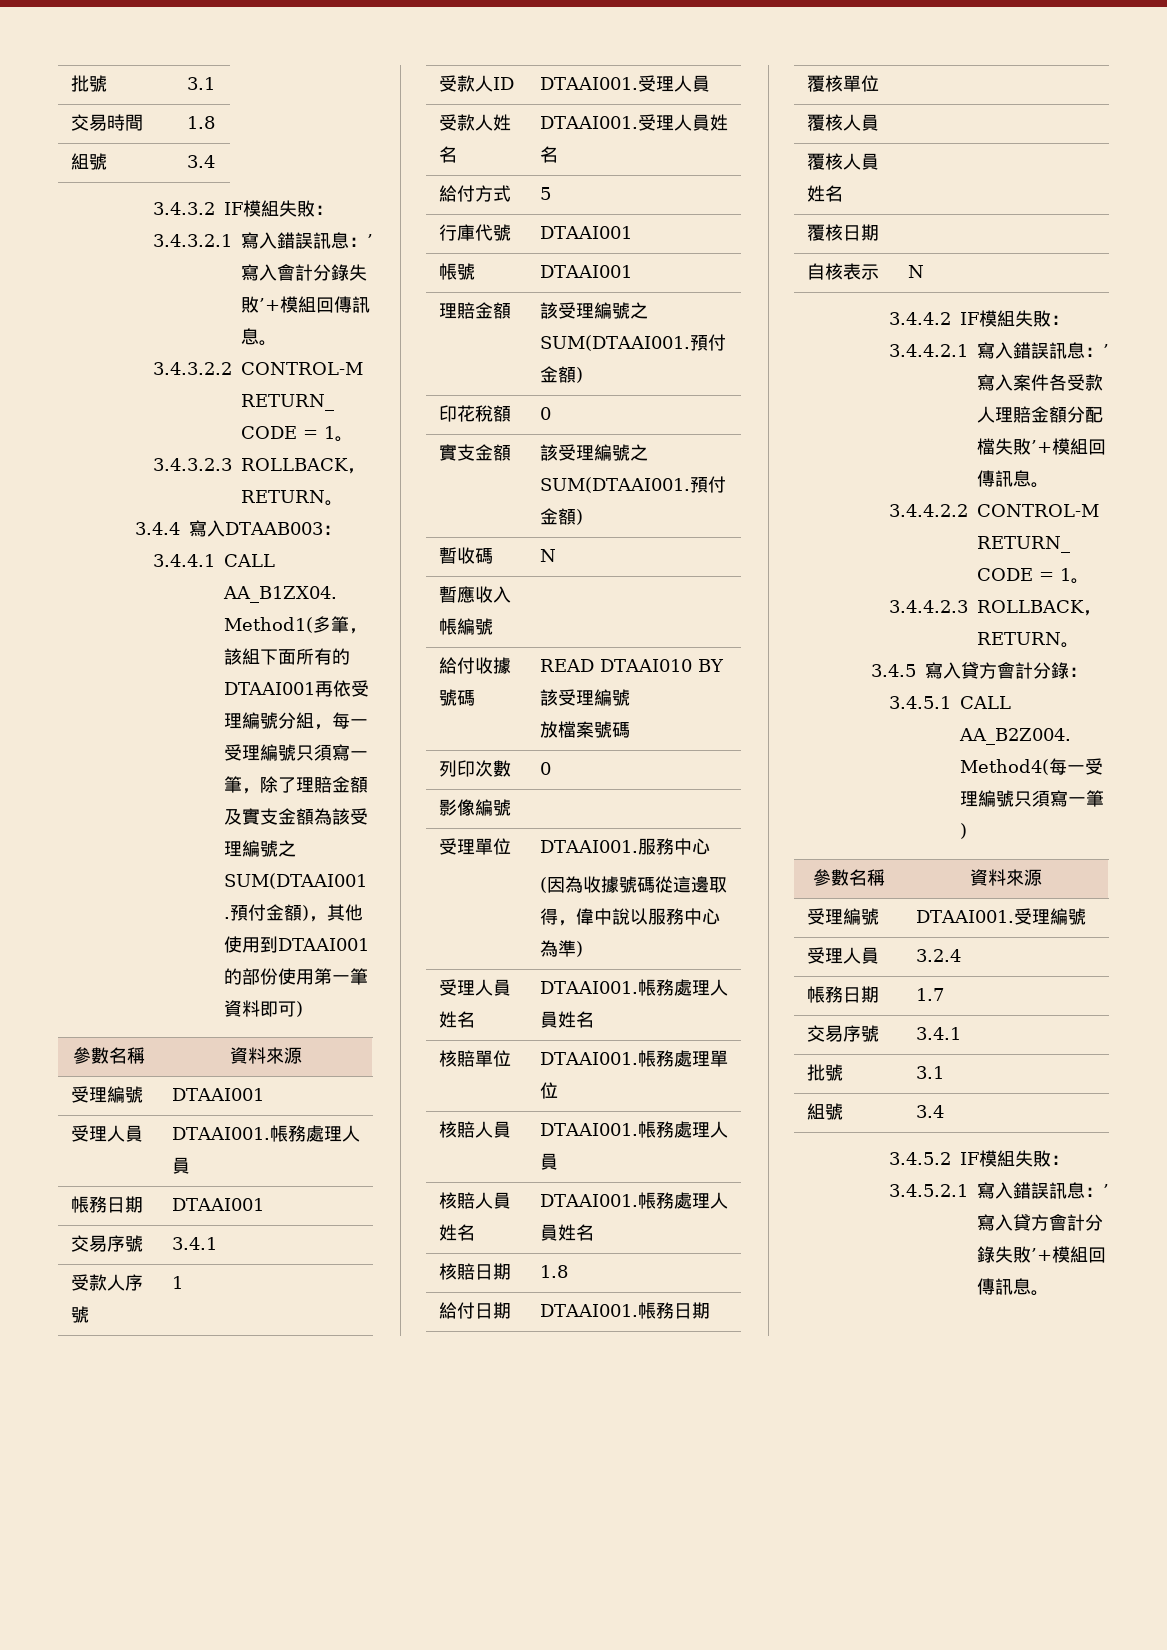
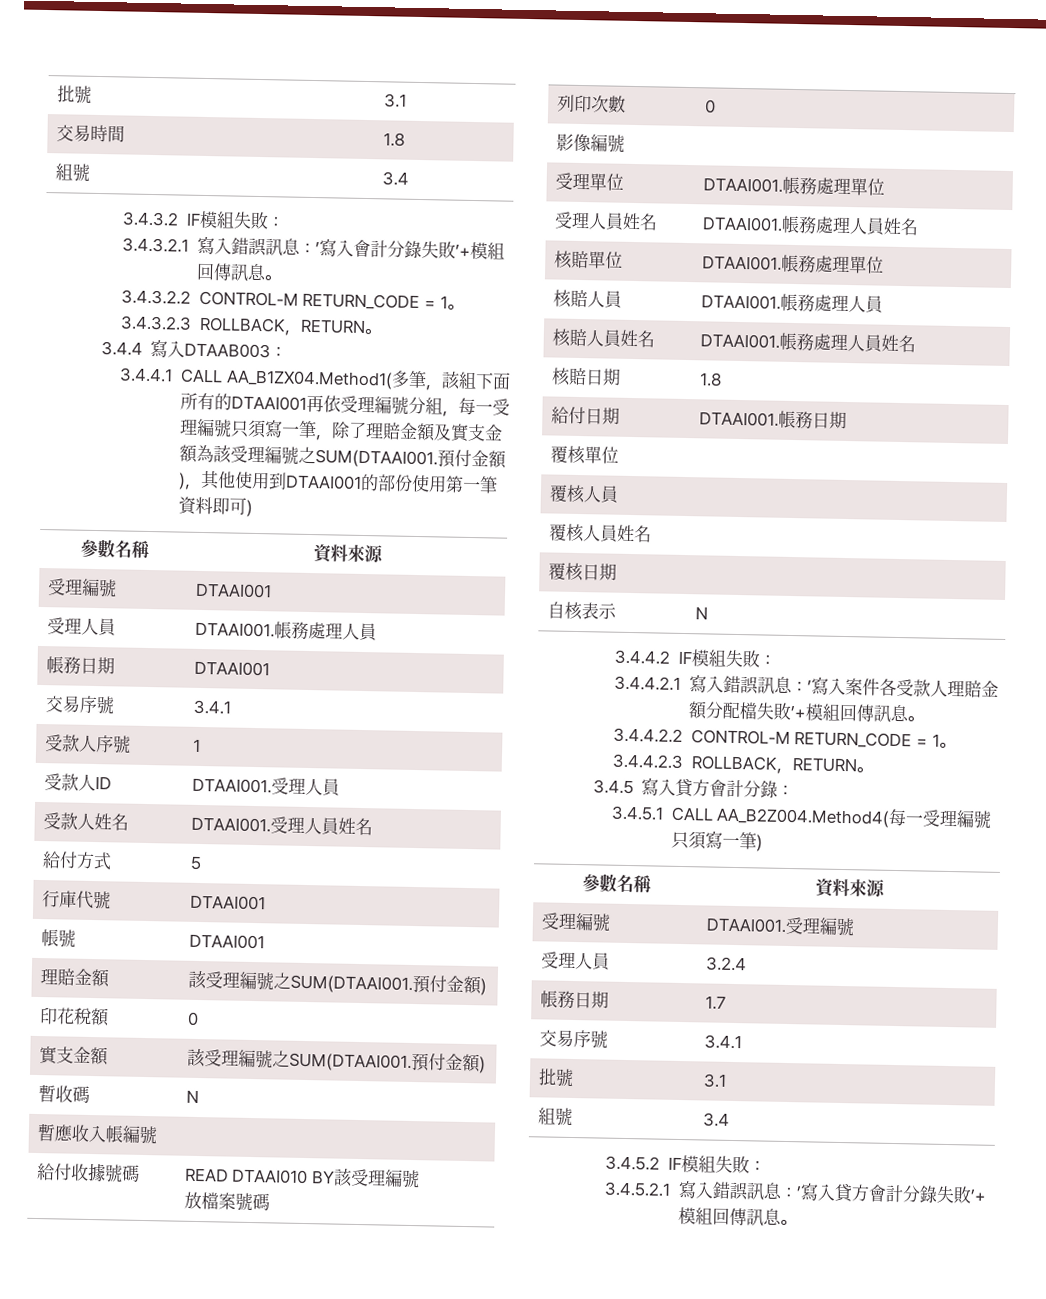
- 受理單位 | DTAAI001.服務中心
- (因為收據號碼從這邊取得，偉中說以服務中心為準)
+ 受理單位 | DTAAI001.帳務處理單位

